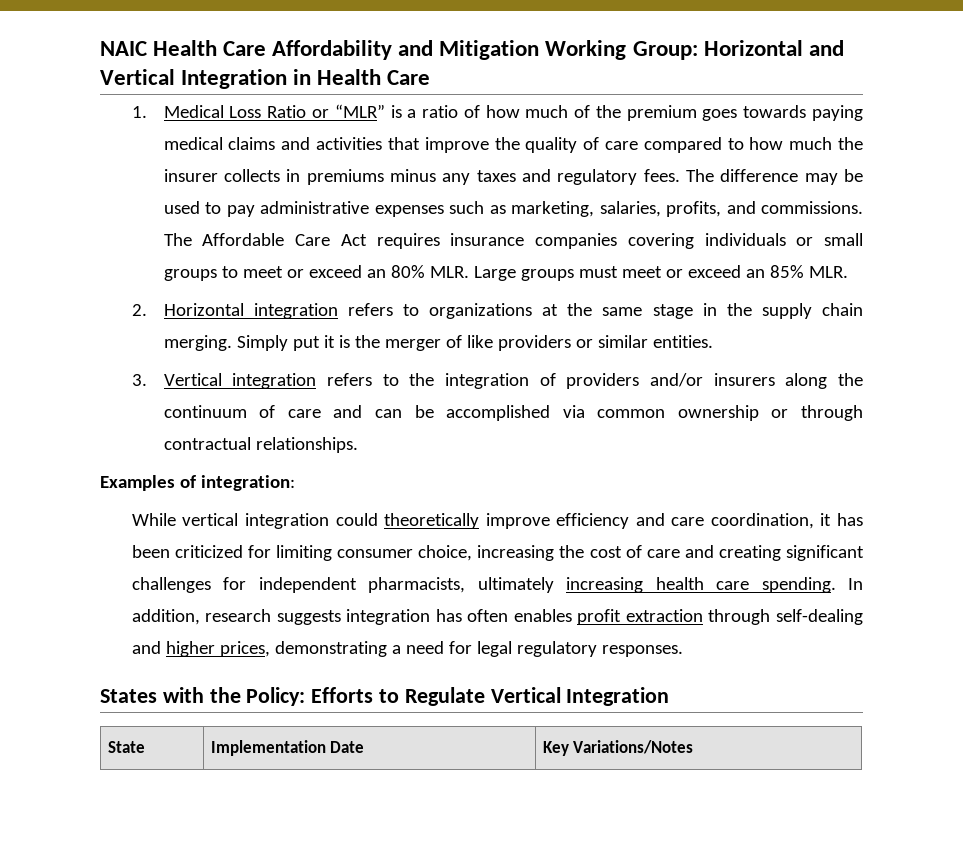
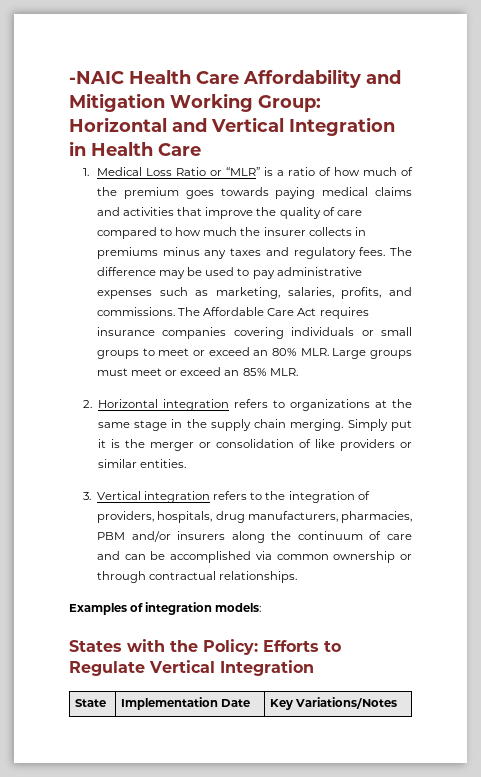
- NAIC Health Care Affordability and Mitigation Working Group: Horizontal and Vertical Integration in Health Care
+ -NAIC Health Care Affordability and Mitigation Working Group: Horizontal and Vertical Integration in Health Care
- Simply put it is the merger of like providers or similar entities.
+ Simply put it is the merger or consolidation of like providers or similar entities.
- 3. Vertical integration refers to the integration of providers and/or insurers along the continuum of care and can be accomplished via common ownership or through contractual relationships.
+ 3. Vertical integration refers to the integration of providers, hospitals, drug manufacturers, pharmacies, PBM and/or insurers along the continuum of care and can be accomplished via common ownership or through contractual relationships.
- Examples of integration:
- While vertical integration could theoretically improve efficiency and care coordination, it has been criticized for limiting consumer choice, increasing the cost of care and creating significant challenges for independent pharmacists, ultimately increasing health care spending. In addition, research suggests integration has often enables profit extraction through self-dealing and higher prices, demonstrating a need for legal regulatory responses.
+ Examples of integration models:

